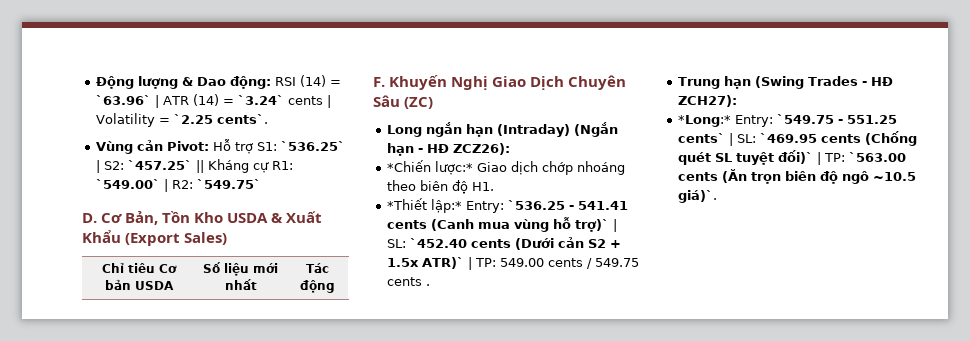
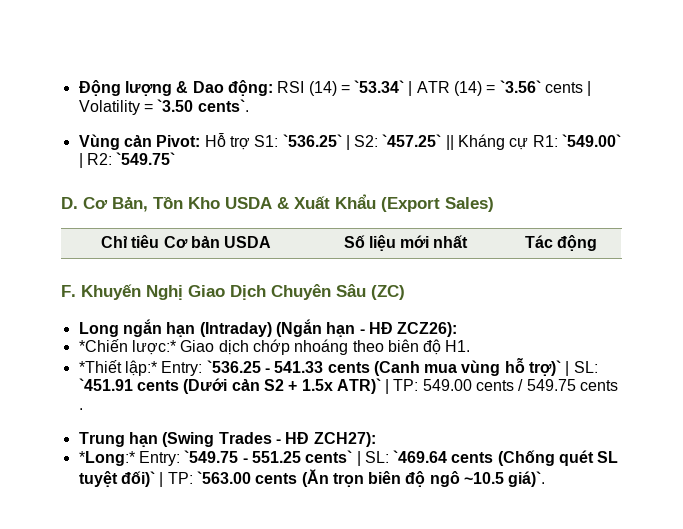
- Động lượng & Dao động: RSI (14) = `63.96` | ATR (14) = `3.24` cents | Volatility = `2.25 cents`.
+ Động lượng & Dao động: RSI (14) = `53.34` | ATR (14) = `3.56` cents | Volatility = `3.50 cents`.
- *Thiết lập:* Entry: `536.25 - 541.41 cents (Canh mua vùng hỗ trợ)` | SL: `452.40 cents (Dưới cản S2 + 1.5x ATR)` | TP: 549.00 cents / 549.75 cents .
+ *Thiết lập:* Entry: `536.25 - 541.33 cents (Canh mua vùng hỗ trợ)` | SL: `451.91 cents (Dưới cản S2 + 1.5x ATR)` | TP: 549.00 cents / 549.75 cents .
- *Long:* Entry: `549.75 - 551.25 cents` | SL: `469.95 cents (Chống quét SL tuyệt đối)` | TP: `563.00 cents (Ăn trọn biên độ ngô ~10.5 giá)`.
+ *Long:* Entry: `549.75 - 551.25 cents` | SL: `469.64 cents (Chống quét SL tuyệt đối)` | TP: `563.00 cents (Ăn trọn biên độ ngô ~10.5 giá)`.

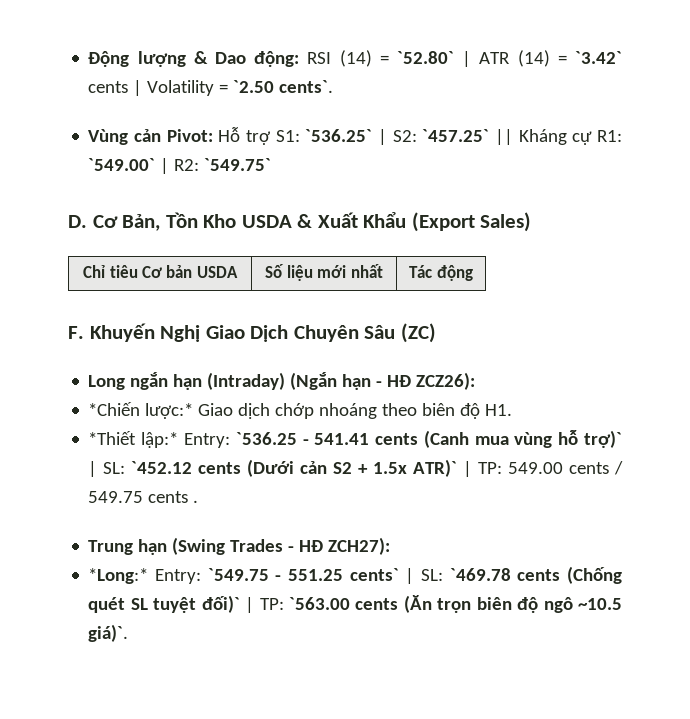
- Động lượng & Dao động: RSI (14) = `53.34` | ATR (14) = `3.56` cents | Volatility = `3.50 cents`.
+ Động lượng & Dao động: RSI (14) = `52.80` | ATR (14) = `3.42` cents | Volatility = `2.50 cents`.
- *Thiết lập:* Entry: `536.25 - 541.33 cents (Canh mua vùng hỗ trợ)` | SL: `451.91 cents (Dưới cản S2 + 1.5x ATR)` | TP: 549.00 cents / 549.75 cents .
+ *Thiết lập:* Entry: `536.25 - 541.41 cents (Canh mua vùng hỗ trợ)` | SL: `452.12 cents (Dưới cản S2 + 1.5x ATR)` | TP: 549.00 cents / 549.75 cents .
- *Long:* Entry: `549.75 - 551.25 cents` | SL: `469.64 cents (Chống quét SL tuyệt đối)` | TP: `563.00 cents (Ăn trọn biên độ ngô ~10.5 giá)`.
+ *Long:* Entry: `549.75 - 551.25 cents` | SL: `469.78 cents (Chống quét SL tuyệt đối)` | TP: `563.00 cents (Ăn trọn biên độ ngô ~10.5 giá)`.

